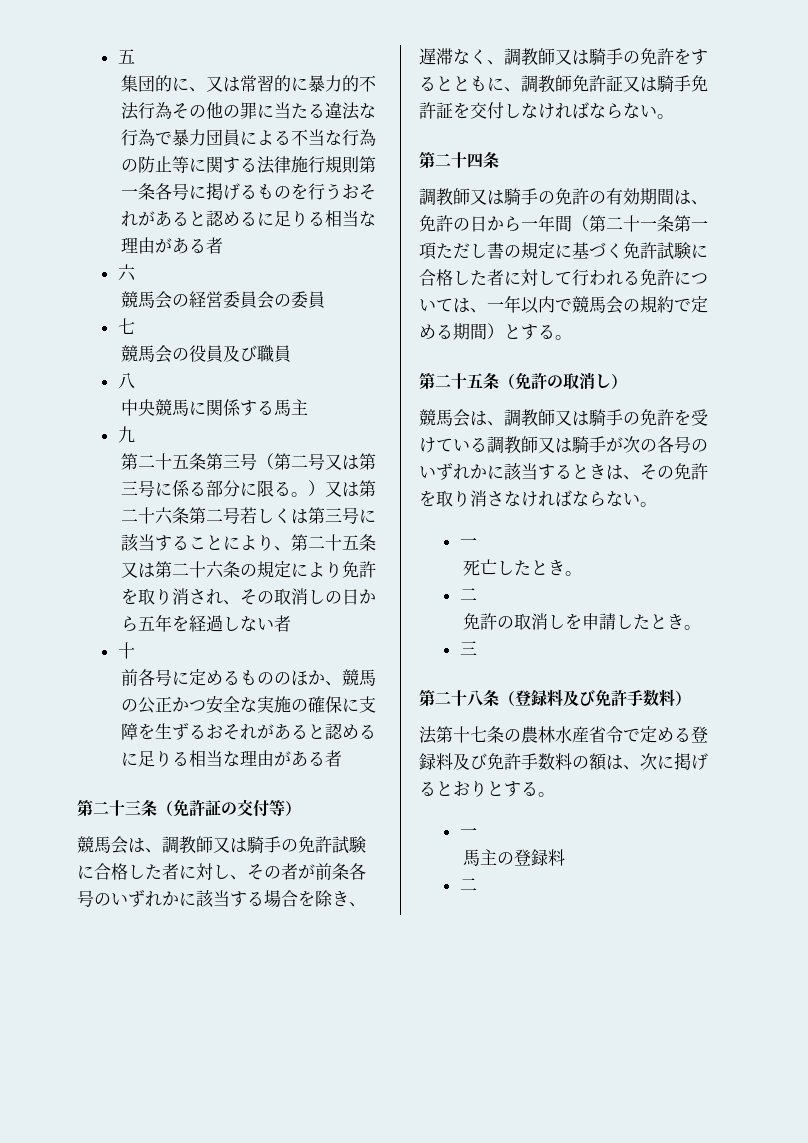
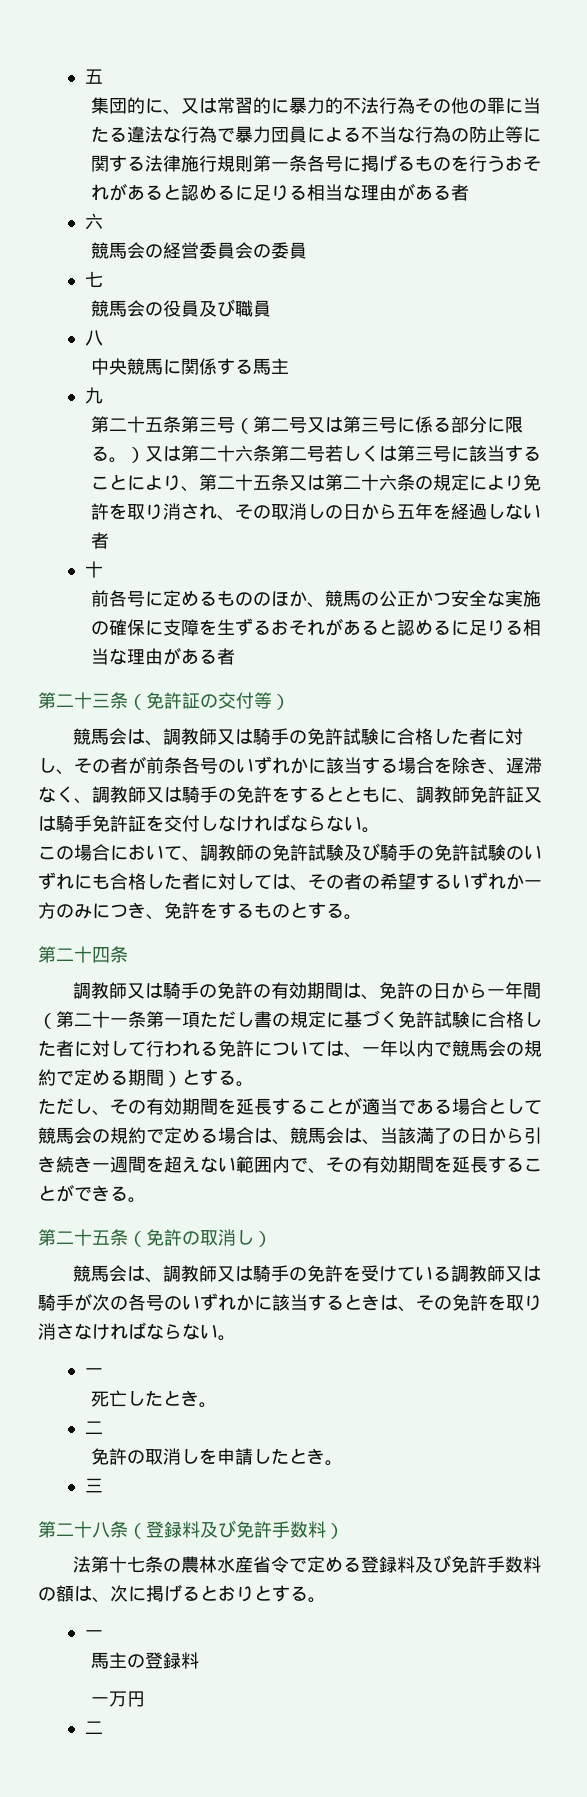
+ この場合において、調教師の免許試験及び騎手の免許試験のいずれにも合格した者に対しては、その者の希望するいずれか一方のみにつき、免許をするものとする。
+ ただし、その有効期間を延長することが適当である場合として競馬会の規約で定める場合は、競馬会は、当該満了の日から引き続き一週間を超えない範囲内で、その有効期間を延長することができる。
+ 一万円

